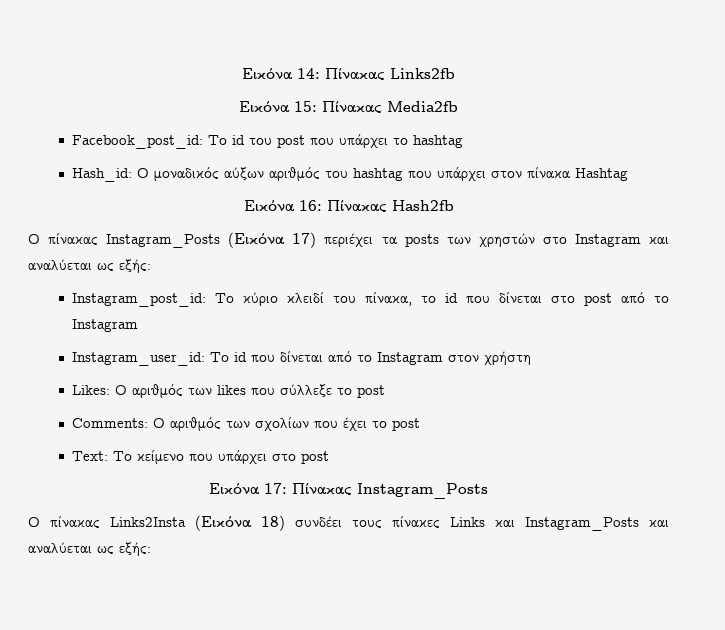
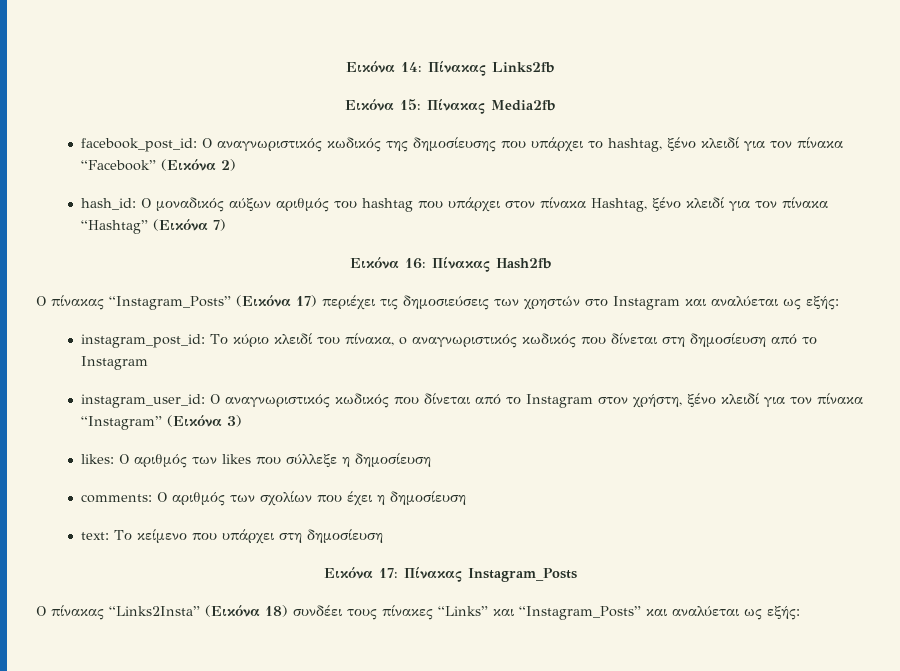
- Facebook_post_id: Το id του post που υπάρχει το hashtag
- Hash_id: Ο μοναδικός αύξων αριθμός του hashtag που υπάρχει στον πίνακα Hashtag
+ facebook_post_id: O αναγνωριστικός κωδικός της δημοσίευσης που υπάρχει το hashtag, ξένο κλειδί για τον πίνακα “Facebook” (Εικόνα 2)
+ hash_id: Ο μοναδικός αύξων αριθμός του hashtag που υπάρχει στον πίνακα Hashtag, ξένο κλειδί για τον πίνακα “Hashtag” (Εικόνα 7)
- Ο πίνακας Instagram_Posts (Εικόνα 17) περιέχει τα posts των χρηστών στο Instagram και αναλύεται ως εξής:
+ Ο πίνακας “Instagram_Posts” (Εικόνα 17) περιέχει τις δημοσιεύσεις των χρηστών στο Instagram και αναλύεται ως εξής:
- Instagram_post_id: Το κύριο κλειδί του πίνακα, το id που δίνεται στο post από το Instagram
+ instagram_post_id: Το κύριο κλειδί του πίνακα, o αναγνωριστικός κωδικός που δίνεται στη δημοσίευση από το Instagram
- Instagram_user_id: Το id που δίνεται από το Instagram στον χρήστη
- Likes: Ο αριθμός των likes που σύλλεξε το post
- Comments: Ο αριθμός των σχολίων που έχει το post
- Text: Το κείμενο που υπάρχει στο post
+ instagram_user_id: O αναγνωριστικός κωδικός που δίνεται από το Instagram στον χρήστη, ξένο κλειδί για τον πίνακα “Instagram” (Εικόνα 3)
+ likes: Ο αριθμός των likes που σύλλεξε η δημοσίευση
+ comments: Ο αριθμός των σχολίων που έχει η δημοσίευση
+ text: Το κείμενο που υπάρχει στη δημοσίευση
- Ο πίνακας Links2Insta (Εικόνα 18) συνδέει τους πίνακες Links και Instagram_Posts και αναλύεται ως εξής:
+ Ο πίνακας “Links2Insta” (Εικόνα 18) συνδέει τους πίνακες “Links” και “Instagram_Posts” και αναλύεται ως εξής:

